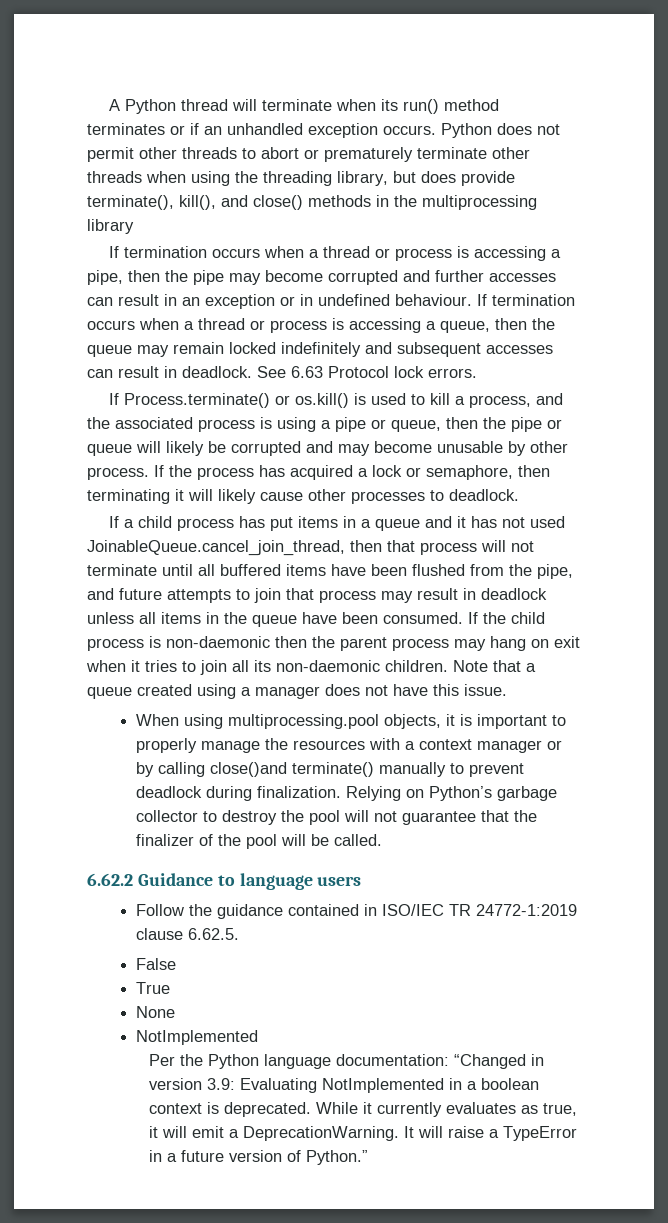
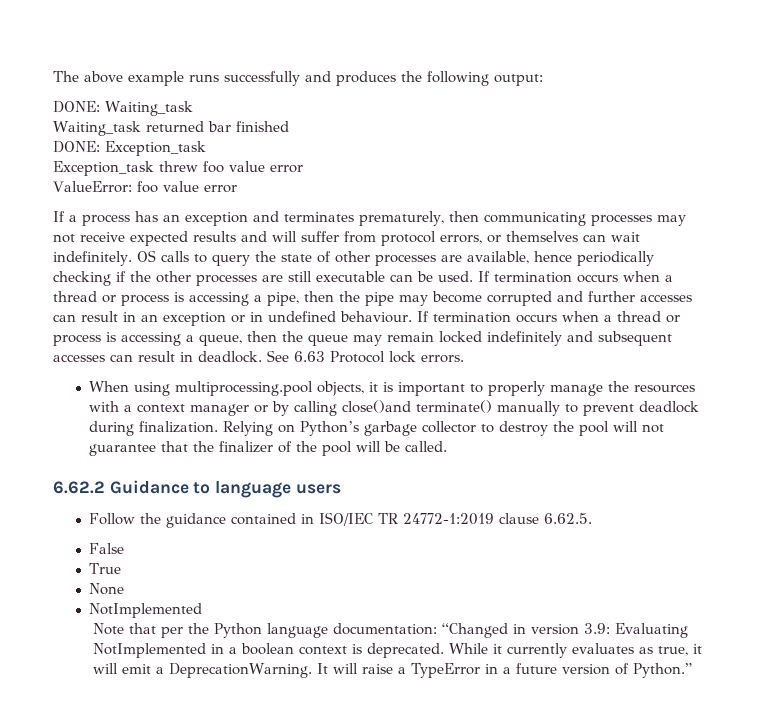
- A Python thread will terminate when its run() method terminates or if an unhandled exception occurs. Python does not permit other threads to abort or prematurely terminate other threads when using the threading library, but does provide terminate(), kill(), and close() methods in the multiprocessing library
- If termination occurs when a thread or process is accessing a pipe, then the pipe may become corrupted and further accesses can result in an exception or in undefined behaviour.
+ The above example runs successfully and produces the following output:
+ DONE: Waiting_task
+ Waiting_task returned bar finished
+ DONE: Exception_task
+ Exception_task threw foo value error
+ ValueError: foo value error
+ If a process has an exception and terminates prematurely, then communicating processes may not receive expected results and will suffer from protocol errors, or themselves can wait indefinitely. OS calls to query the state of other processes are available, hence periodically checking if the other processes are still executable can be used. If termination occurs when a thread or process is accessing a pipe, then the pipe may become corrupted and further accesses can result in an exception or in undefined behaviour.
- If Process.terminate() or os.kill() is used to kill a process, and the associated process is using a pipe or queue, then the pipe or queue will likely be corrupted and may become unusable by other process. If the process has acquired a lock or semaphore, then terminating it will likely cause other processes to deadlock.
- If a child process has put items in a queue and it has not used JoinableQueue.cancel_join_thread, then that process will not terminate until all buffered items have been flushed from the pipe, and future attempts to join that process may result in deadlock unless all items in the queue have been consumed. If the child process is non-daemonic then the parent process may hang on exit when it tries to join all its non-daemonic children. Note that a queue created using a manager does not have this issue.
- Per the Python language documentation: “Changed in version 3.9: Evaluating NotImplemented in a boolean context is deprecated.
+ Note that per the Python language documentation: “Changed in version 3.9: Evaluating NotImplemented in a boolean context is deprecated.

